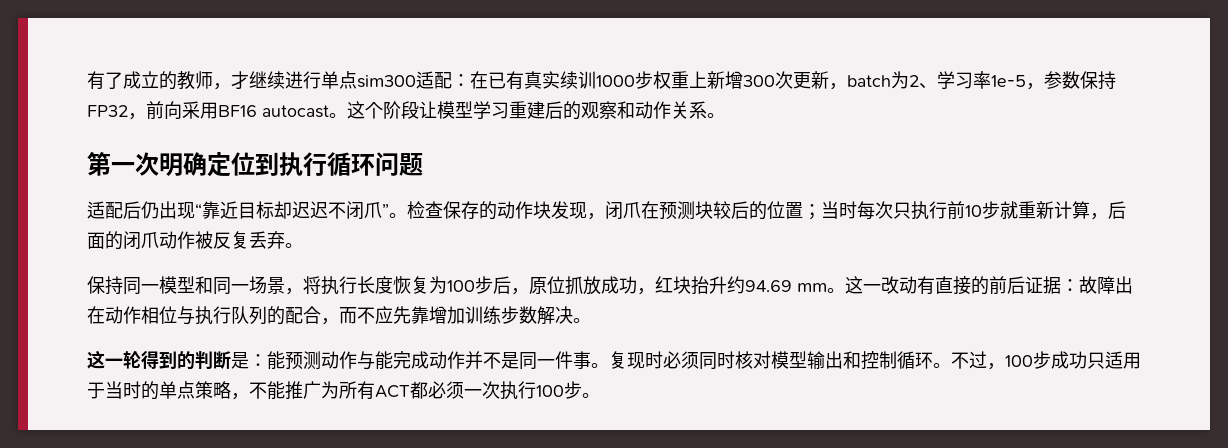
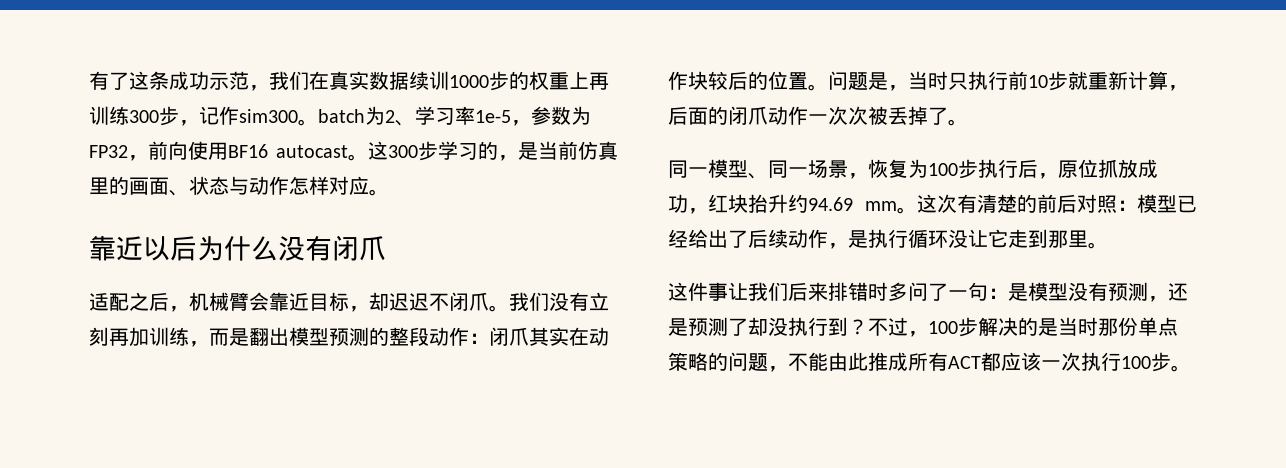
- 有了成立的教师，才继续进行单点sim300适配：在已有真实续训1000步权重上新增300次更新，batch为2、学习率1e-5，参数保持FP32，前向采用BF16 autocast。
+ 有了这条成功示范，我们在真实数据续训1000步的权重上再训练300步，记作sim300。batch为2、学习率1e-5，参数为FP32，前向使用BF16 autocast。
- 这个阶段让模型学习重建后的观察和动作关系。
- 第一次明确定位到执行循环问题
- 适配后仍出现“靠近目标却迟迟不闭爪”。检查保存的动作块发现，闭爪在预测块较后的位置；当时每次只执行前10步就重新计算，后面的闭爪动作被反复丢弃。
- 保持同一模型和同一场景，将执行长度恢复为100步后，原位抓放成功，红块抬升约94.69 mm。
+ 这300步学习的，是当前仿真里的画面、状态与动作怎样对应。
+ 靠近以后为什么没有闭爪
+ 适配之后，机械臂会靠近目标，却迟迟不闭爪。我们没有立刻再加训练，而是翻出模型预测的整段动作：闭爪其实在动作块较后的位置。问题是，当时只执行前10步就重新计算，后面的闭爪动作一次次被丢掉了。
+ 同一模型、同一场景，恢复为100步执行后，原位抓放成功，红块抬升约94.69 mm。
- 这一改动有直接的前后证据：故障出在动作相位与执行队列的配合，而不应先靠增加训练步数解决。
- 这一轮得到的判断是：能预测动作与能完成动作并不是同一件事。复现时必须同时核对模型输出和控制循环。不过，100步成功只适用于当时的单点策略，不能推广为所有ACT都必须一次执行100步。
+ 这次有清楚的前后对照：模型已经给出了后续动作，是执行循环没让它走到那里。
+ 这件事让我们后来排错时多问了一句：是模型没有预测，还是预测了却没执行到？不过，100步解决的是当时那份单点策略的问题，不能由此推成所有ACT都应该一次执行100步。

